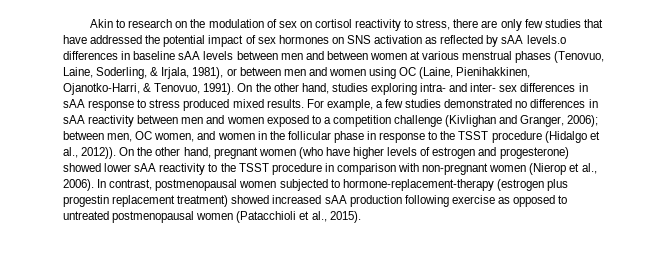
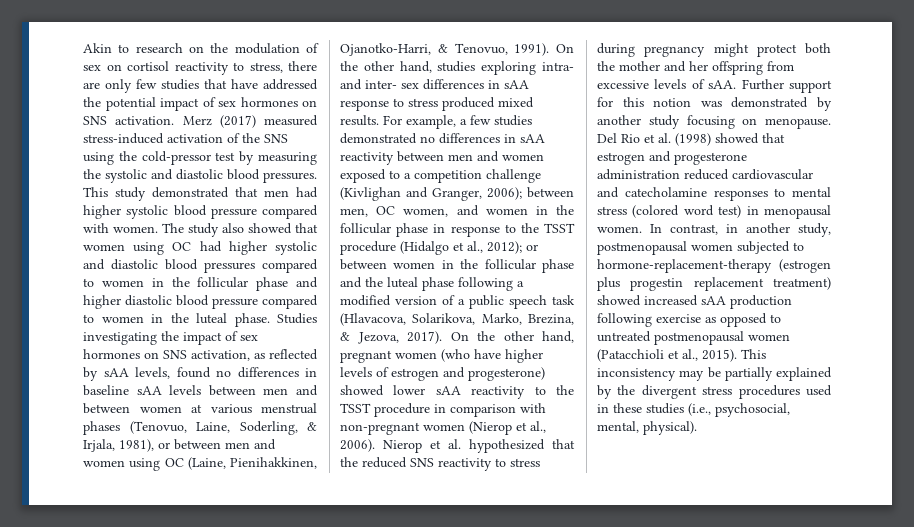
- Akin to research on the modulation of sex on cortisol reactivity to stress, there are only few studies that have addressed the potential impact of sex hormones on SNS activation as reflected by sAA levels.o differences in baseline sAA levels between men and between women at various menstrual phases (Tenovuo, Laine, Soderling, & Irjala, 1981), or between men and women using OC (Laine, Pienihakkinen, Ojanotko-Harri, & Tenovuo, 1991).
+ Akin to research on the modulation of sex on cortisol reactivity to stress, there are only few studies that have addressed the potential impact of sex hormones on SNS activation. Merz (2017) measured stress-induced activation of the SNS using the cold-pressor test by measuring the systolic and diastolic blood pressures. This study demonstrated that men had higher systolic blood pressure compared with women. The study also showed that women using OC had higher systolic and diastolic blood pressures compared to women in the follicular phase and higher diastolic blood pressure compared to women in the luteal phase. Studies investigating the impact of sex hormones on SNS activation, as reflected by sAA levels, found no differences in baseline sAA levels between men and between women at various menstrual phases (Tenovuo, Laine, Soderling, & Irjala, 1981), or between men and women using OC (Laine, Pienihakkinen, Ojanotko-Harri, & Tenovuo, 1991).
- For example, a few studies demonstrated no differences in sAA reactivity between men and women exposed to a competition challenge (Kivlighan and Granger, 2006); between men, OC women, and women in the follicular phase in response to the TSST procedure (Hidalgo et al., 2012)).
+ For example, a few studies demonstrated no differences in sAA reactivity between men and women exposed to a competition challenge (Kivlighan and Granger, 2006); between men, OC women, and women in the follicular phase in response to the TSST procedure (Hidalgo et al., 2012); or between women in the follicular phase and the luteal phase following a modified version of a public speech task (Hlavacova, Solarikova, Marko, Brezina, & Jezova, 2017).
- In contrast, postmenopausal women subjected to hormone-replacement-therapy (estrogen plus progestin replacement treatment) showed increased sAA production following exercise as opposed to untreated postmenopausal women (Patacchioli et al., 2015).
+ Nierop et al. hypothesized that the reduced SNS reactivity to stress during pregnancy might protect both the mother and her offspring from excessive levels of sAA. Further support for this notion was demonstrated by another study focusing on menopause. Del Rio et al. (1998) showed that estrogen and progesterone administration reduced cardiovascular and catecholamine responses to mental stress (colored word test) in menopausal women. In contrast, in another study, postmenopausal women subjected to hormone-replacement-therapy (estrogen plus progestin replacement treatment) showed increased sAA production following exercise as opposed to untreated postmenopausal women (Patacchioli et al., 2015).
+ This inconsistency may be partially explained by the divergent stress procedures used in these studies (i.e., psychosocial, mental, physical).

